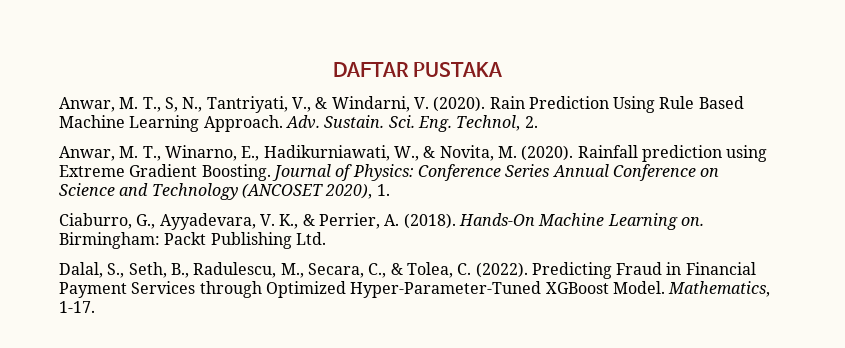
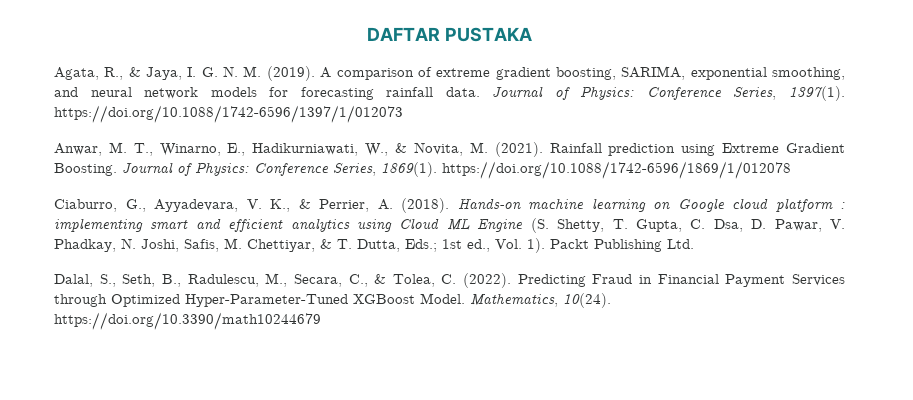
- Anwar, M. T., S, N., Tantriyati, V., & Windarni, V. (2020). Rain Prediction Using Rule Based Machine Learning Approach. Adv. Sustain. Sci. Eng. Technol, 2.
+ Agata, R., & Jaya, I. G. N. M. (2019). A comparison of extreme gradient boosting, SARIMA, exponential smoothing, and neural network models for forecasting rainfall data. Journal of Physics: Conference Series, 1397(1). https://doi.org/10.1088/1742-6596/1397/1/012073
- Anwar, M. T., Winarno, E., Hadikurniawati, W., & Novita, M. (2020).
+ Anwar, M. T., Winarno, E., Hadikurniawati, W., & Novita, M. (2021).
- Journal of Physics: Conference Series Annual Conference on Science and Technology (ANCOSET 2020), 1.
+ Journal of Physics: Conference Series, 1869(1). https://doi.org/10.1088/1742-6596/1869/1/012078
- Hands-On Machine Learning on. Birmingham: Packt Publishing Ltd.
+ Hands-on machine learning on Google cloud platform : implementing smart and efficient analytics using Cloud ML Engine (S. Shetty, T. Gupta, C. Dsa, D. Pawar, V. Phadkay, N. Joshi, Safis, M. Chettiyar, & T. Dutta, Eds.; 1st ed., Vol. 1). Packt Publishing Ltd.
- Mathematics, 1-17.
+ Mathematics, 10(24). https://doi.org/10.3390/math10244679

